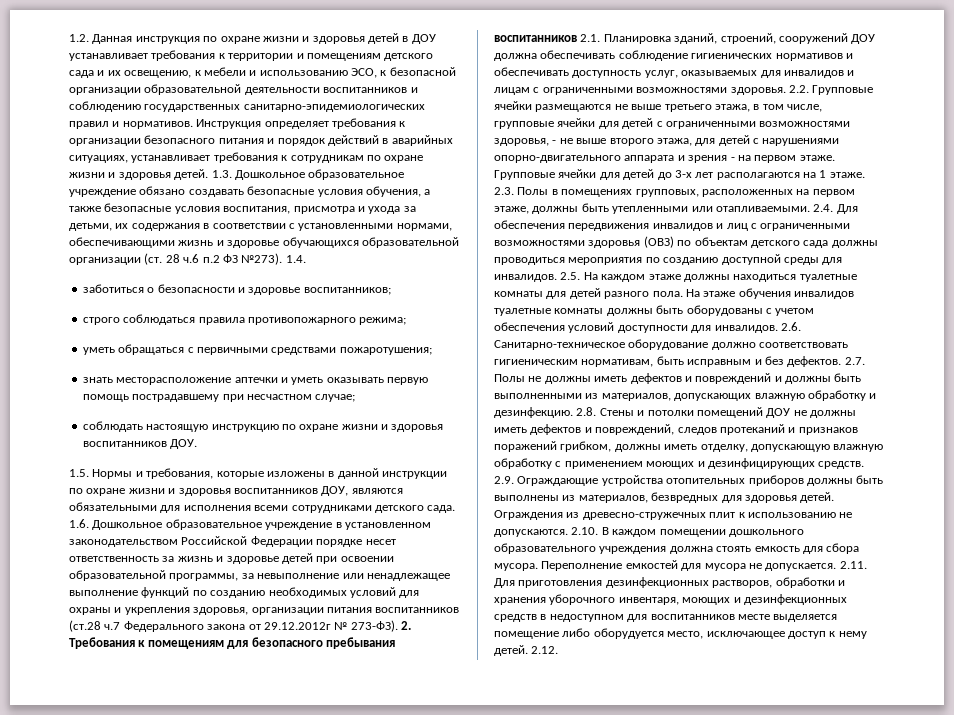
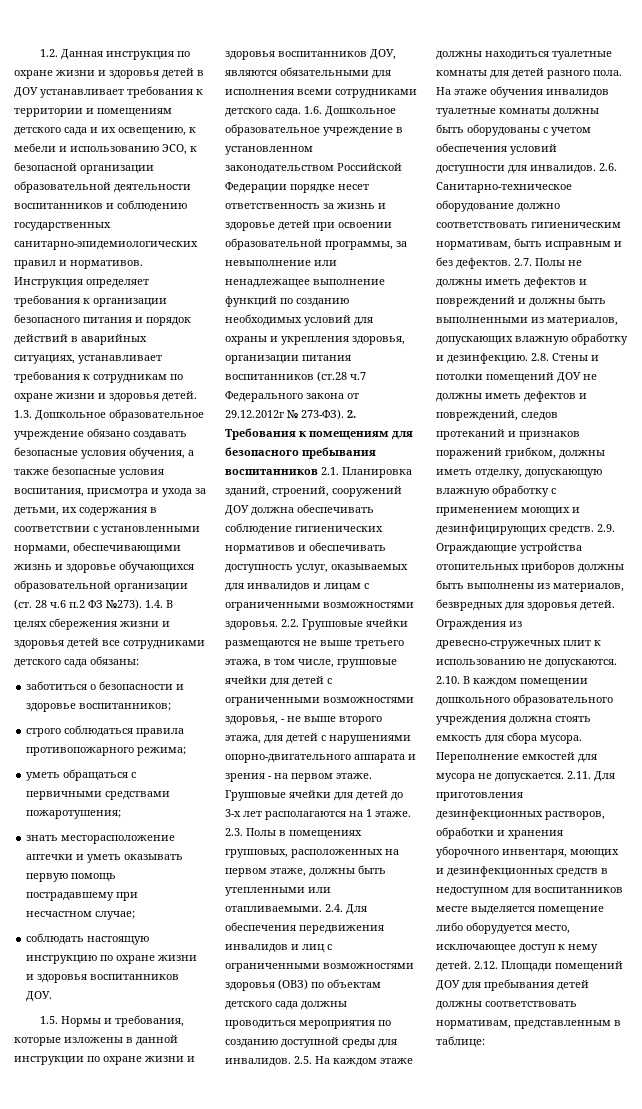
- 1.4.
+ 1.4. В целях сбережения жизни и здоровья детей все сотрудниками детского сада обязаны:
- 2.12.
+ 2.12. Площади помещений ДОУ для пребывания детей должны соответствовать нормативам, представленным в таблице:

